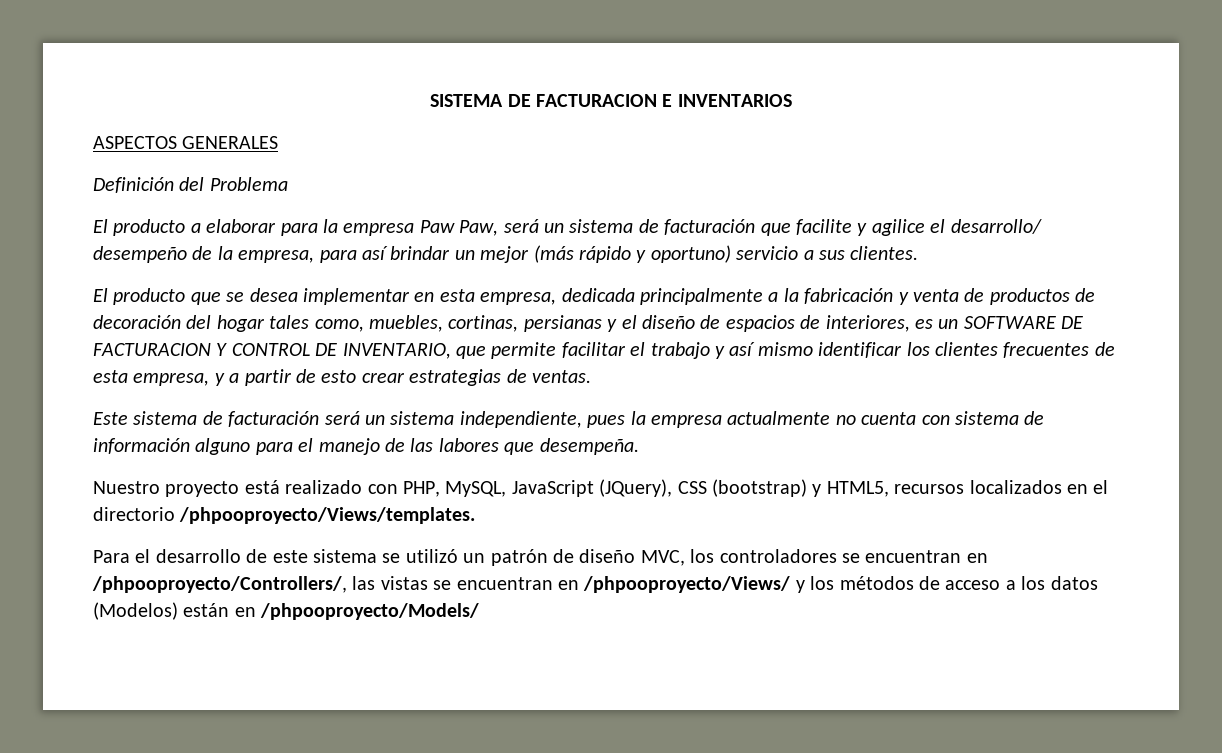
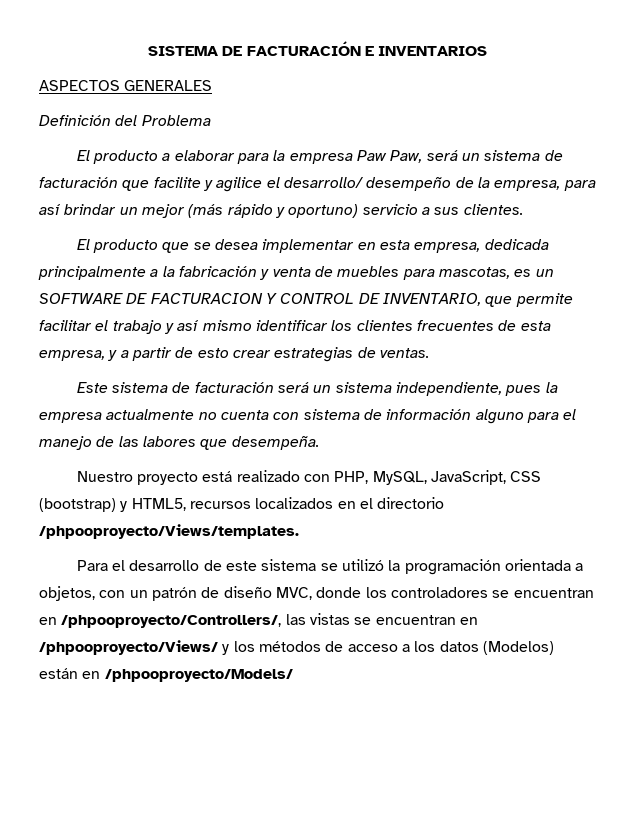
- SISTEMA DE FACTURACION E INVENTARIOS
+ SISTEMA DE FACTURACIÓN E INVENTARIOS
- El producto que se desea implementar en esta empresa, dedicada principalmente a la fabricación y venta de productos de decoración del hogar tales como, muebles, cortinas, persianas y el diseño de espacios de interiores, es un SOFTWARE DE FACTURACION Y CONTROL DE INVENTARIO, que permite facilitar el trabajo y así mismo identificar los clientes frecuentes de esta empresa, y a partir de esto crear estrategias de ventas.
+ El producto que se desea implementar en esta empresa, dedicada principalmente a la fabricación y venta de muebles para mascotas, es un SOFTWARE DE FACTURACION Y CONTROL DE INVENTARIO, que permite facilitar el trabajo y así mismo identificar los clientes frecuentes de esta empresa, y a partir de esto crear estrategias de ventas.
- Nuestro proyecto está realizado con PHP, MySQL, JavaScript (JQuery), CSS (bootstrap) y HTML5, recursos localizados en el directorio /phpooproyecto/Views/templates.
+ Nuestro proyecto está realizado con PHP, MySQL, JavaScript, CSS (bootstrap) y HTML5, recursos localizados en el directorio /phpooproyecto/Views/templates.
- Para el desarrollo de este sistema se utilizó un patrón de diseño MVC, los controladores se encuentran en /phpooproyecto/Controllers/, las vistas se encuentran en /phpooproyecto/Views/ y los métodos de acceso a los datos (Modelos) están en /phpooproyecto/Models/
+ Para el desarrollo de este sistema se utilizó la programación orientada a objetos, con un patrón de diseño MVC, donde los controladores se encuentran en /phpooproyecto/Controllers/, las vistas se encuentran en /phpooproyecto/Views/ y los métodos de acceso a los datos (Modelos) están en /phpooproyecto/Models/

